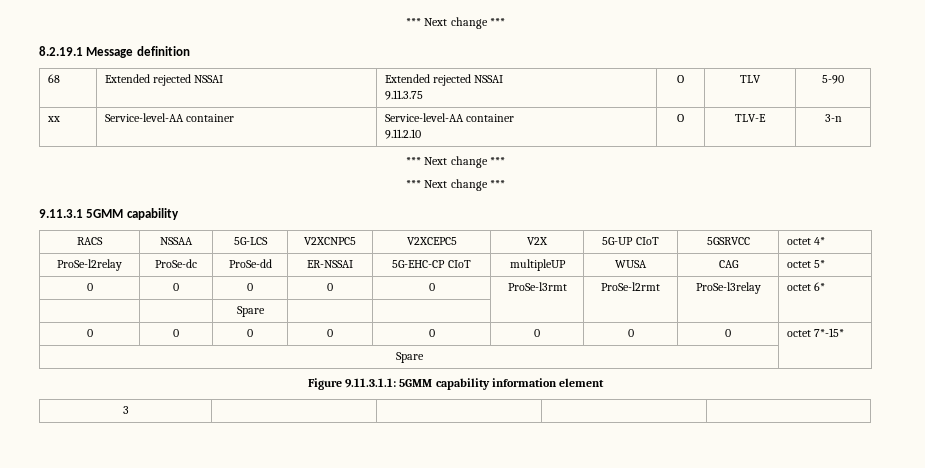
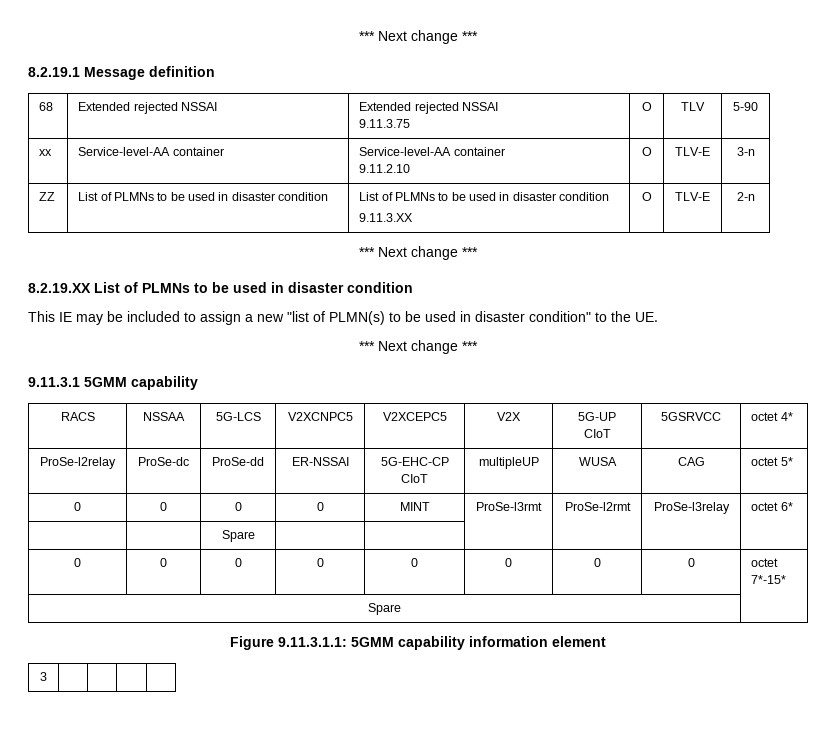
  xx | Service-level-AA container | Service-level-AA container
  9.11.2.10 | O | TLV-E | 3-n
+ ZZ | List of PLMNs to be used in disaster condition | List of PLMNs to be used in disaster condition
+ 9.11.3.XX | O | TLV-E | 2-n
  *** Next change ***
+ 8.2.19.XX List of PLMNs to be used in disaster condition
+ This IE may be included to assign a new "list of PLMN(s) to be used in disaster condition" to the UE.
- 0 | 0 | 0 | 0 | 0 | ProSe-l3rmt | ProSe-l2rmt | ProSe-l3relay | octet 6*
+ 0 | 0 | 0 | 0 | MINT | ProSe-l3rmt | ProSe-l2rmt | ProSe-l3relay | octet 6*

